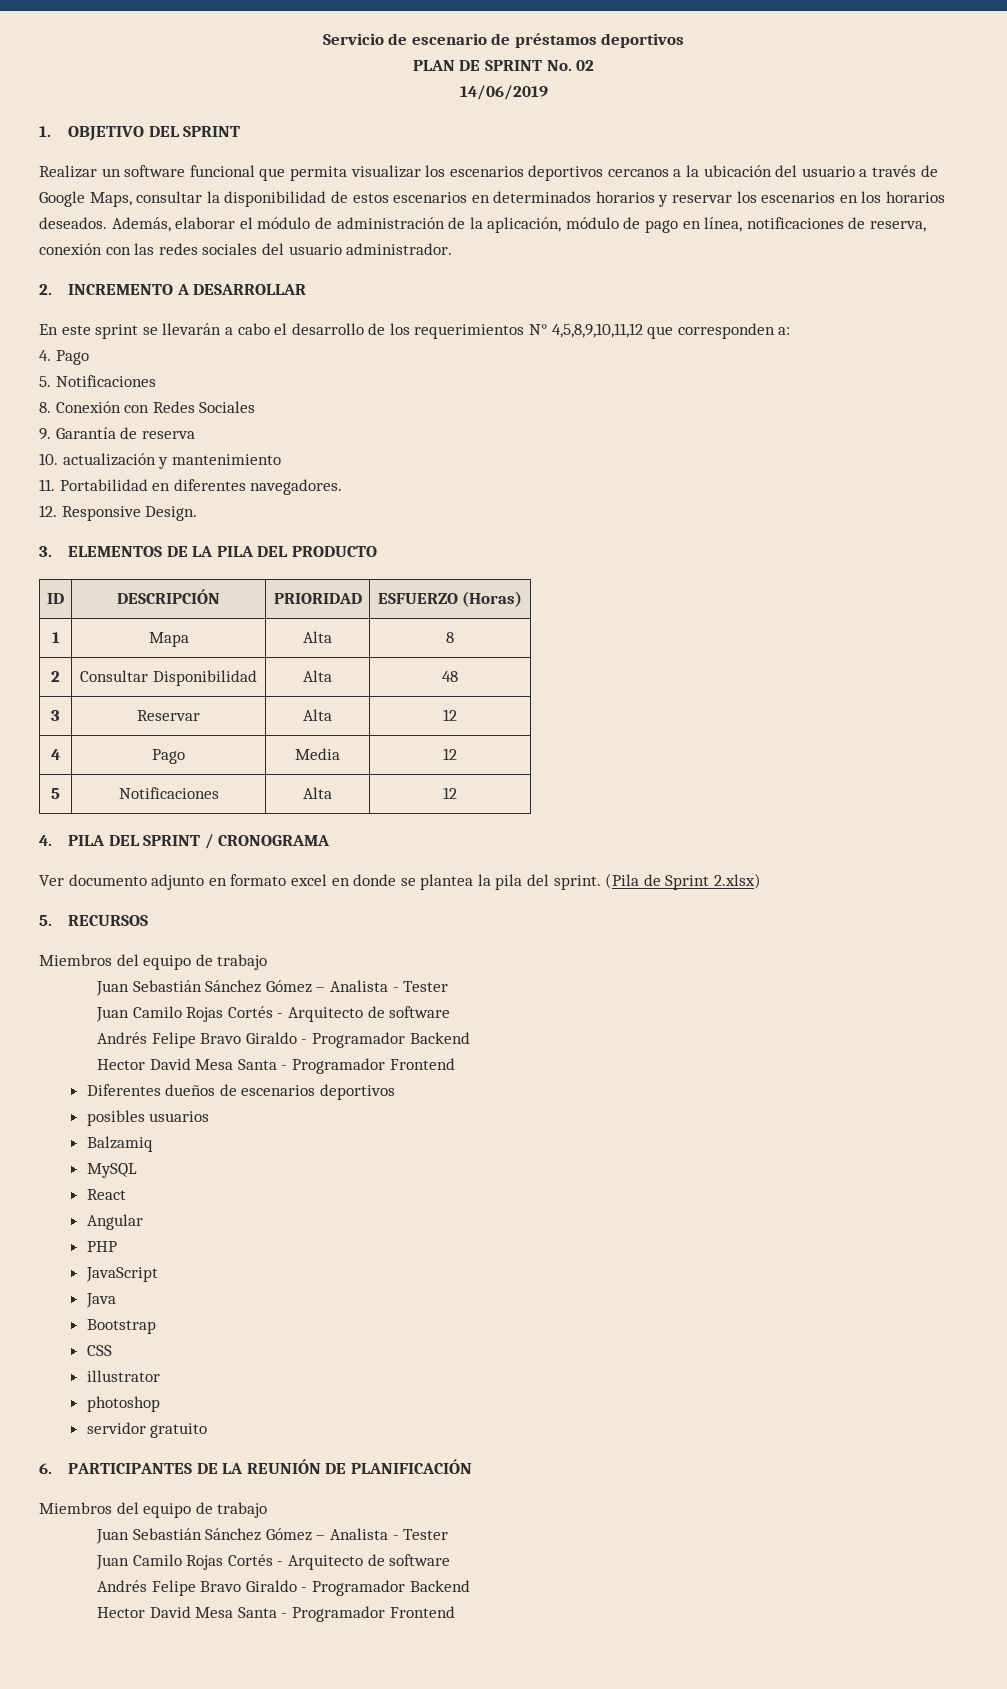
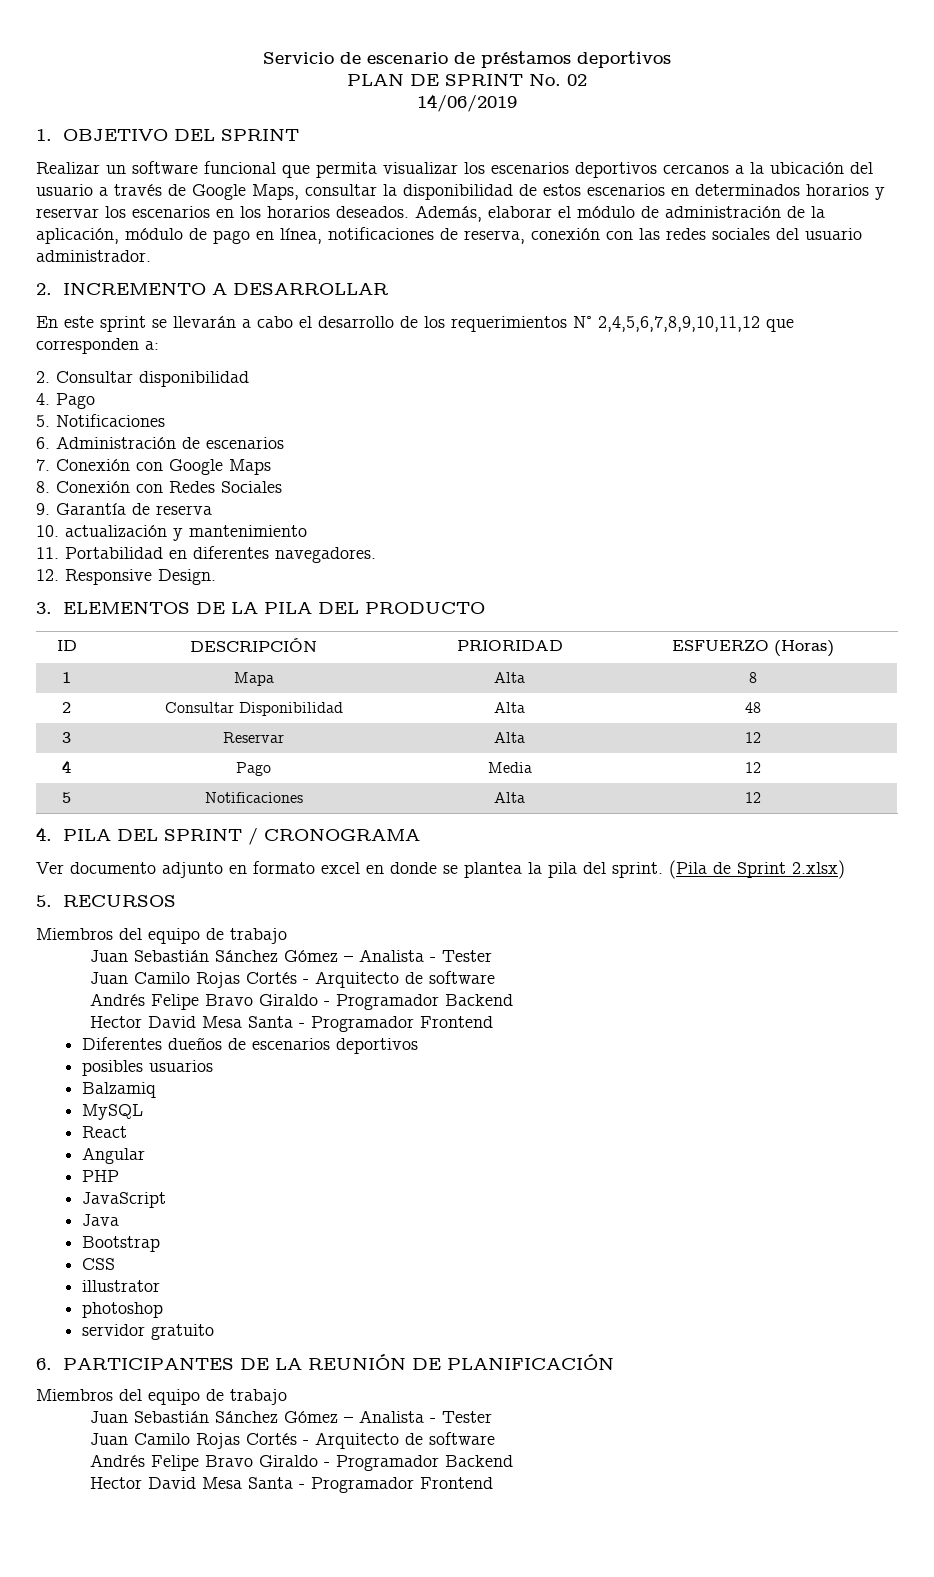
- En este sprint se llevarán a cabo el desarrollo de los requerimientos N° 4,5,8,9,10,11,12 que corresponden a:
+ En este sprint se llevarán a cabo el desarrollo de los requerimientos N° 2,4,5,6,7,8,9,10,11,12 que corresponden a:
+ 2. Consultar disponibilidad
+ 6. Administración de escenarios
+ 7. Conexión con Google Maps

